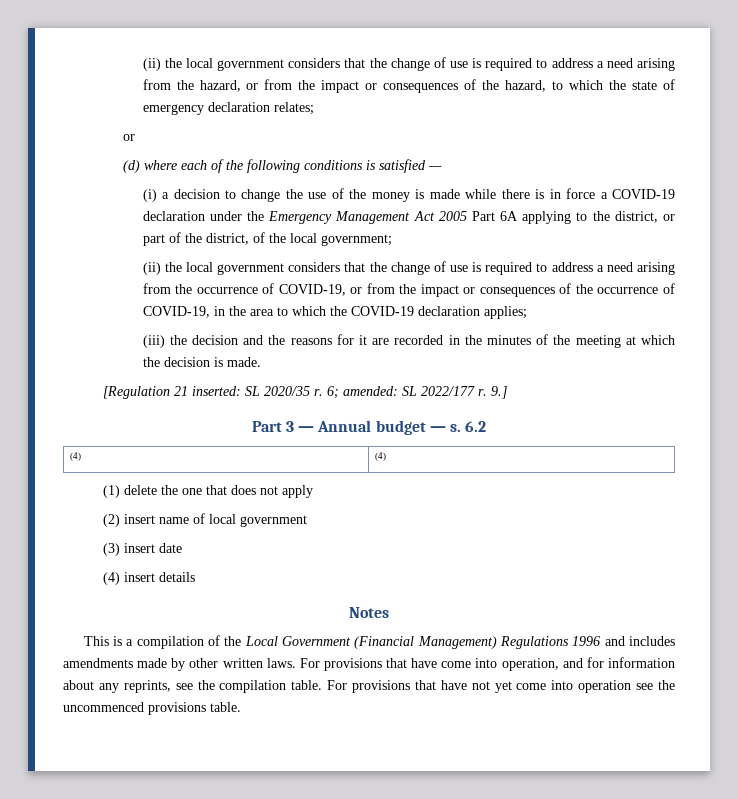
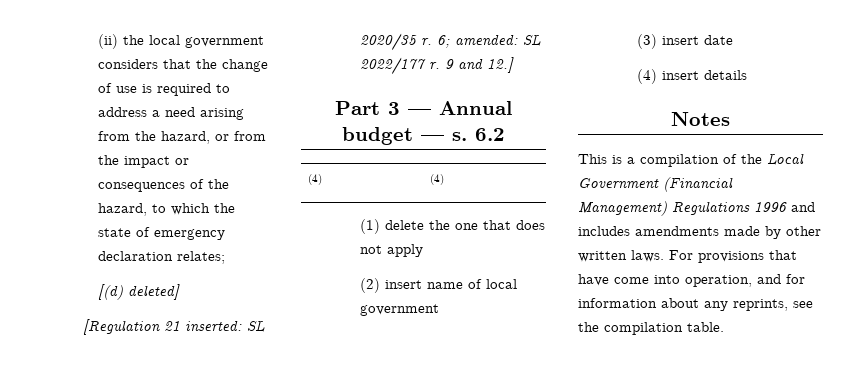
  (ii) the local government considers that the change of use is required to address a need arising from the hazard, or from the impact or consequences of the hazard, to which the state of emergency declaration relates;
- or
- (d) where each of the following conditions is satisfied —
- (i) a decision to change the use of the money is made while there is in force a COVID-19 declaration under the Emergency Management Act 2005 Part 6A applying to the district, or part of the district, of the local government;
- (ii) the local government considers that the change of use is required to address a need arising from the occurrence of COVID-19, or from the impact or consequences of the occurrence of COVID-19, in the area to which the COVID-19 declaration applies;
- (iii) the decision and the reasons for it are recorded in the minutes of the meeting at which the decision is made.
+ [(d) deleted]
- 9.]
+ 9 and 12.]
- For provisions that have not yet come into operation see the uncommenced provisions table.

